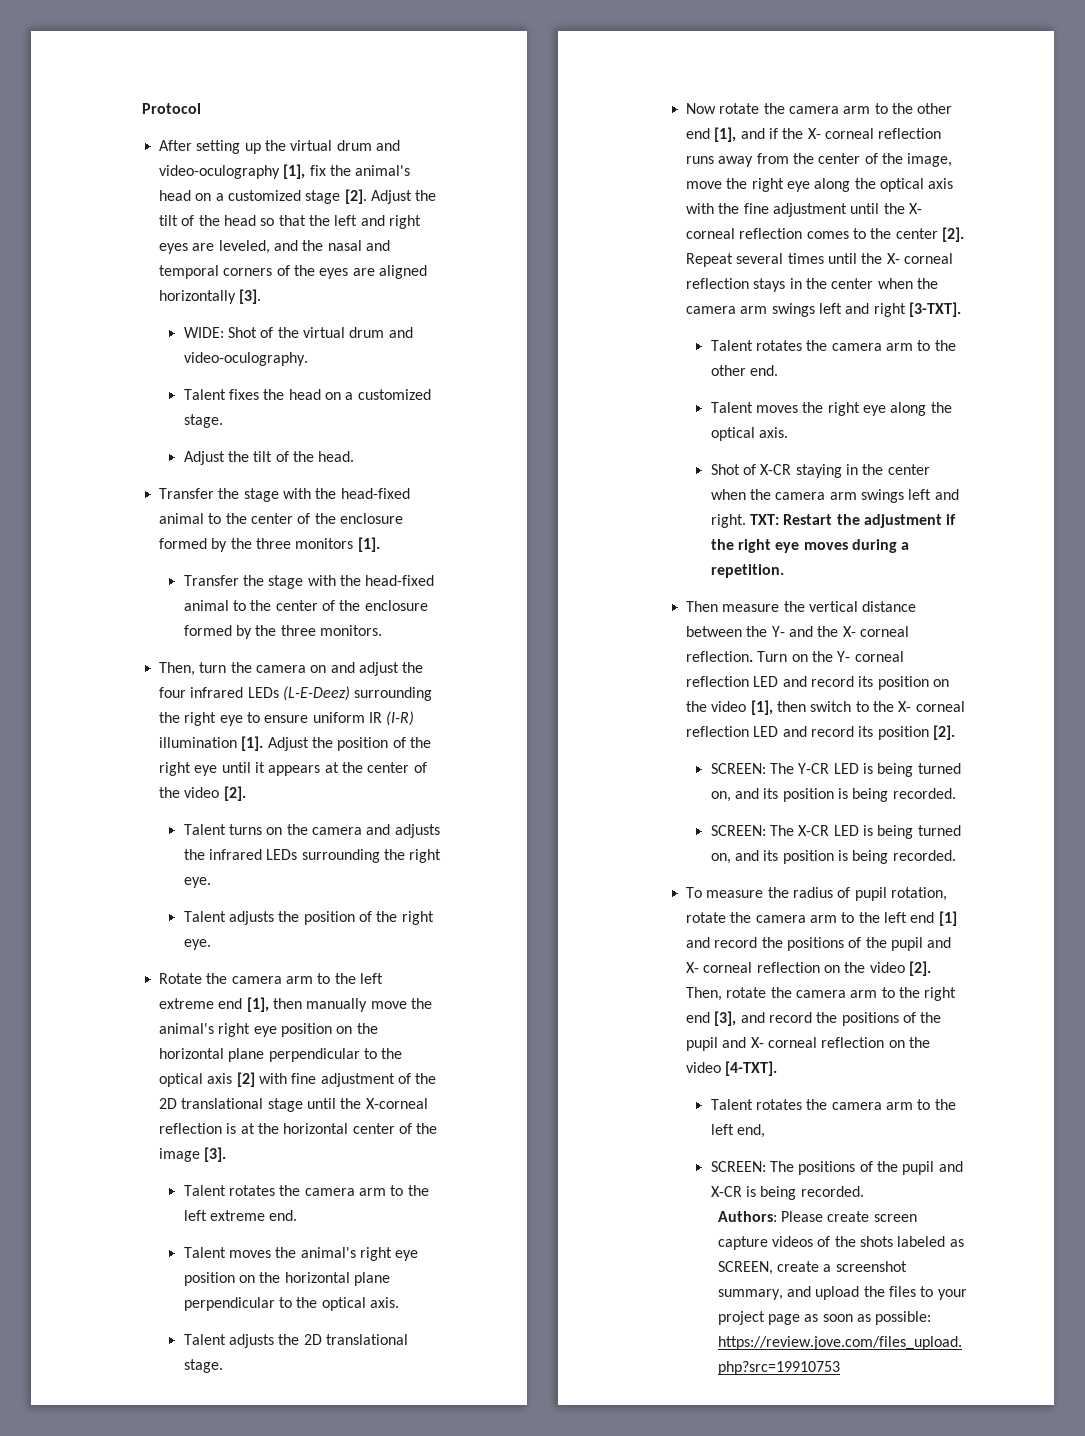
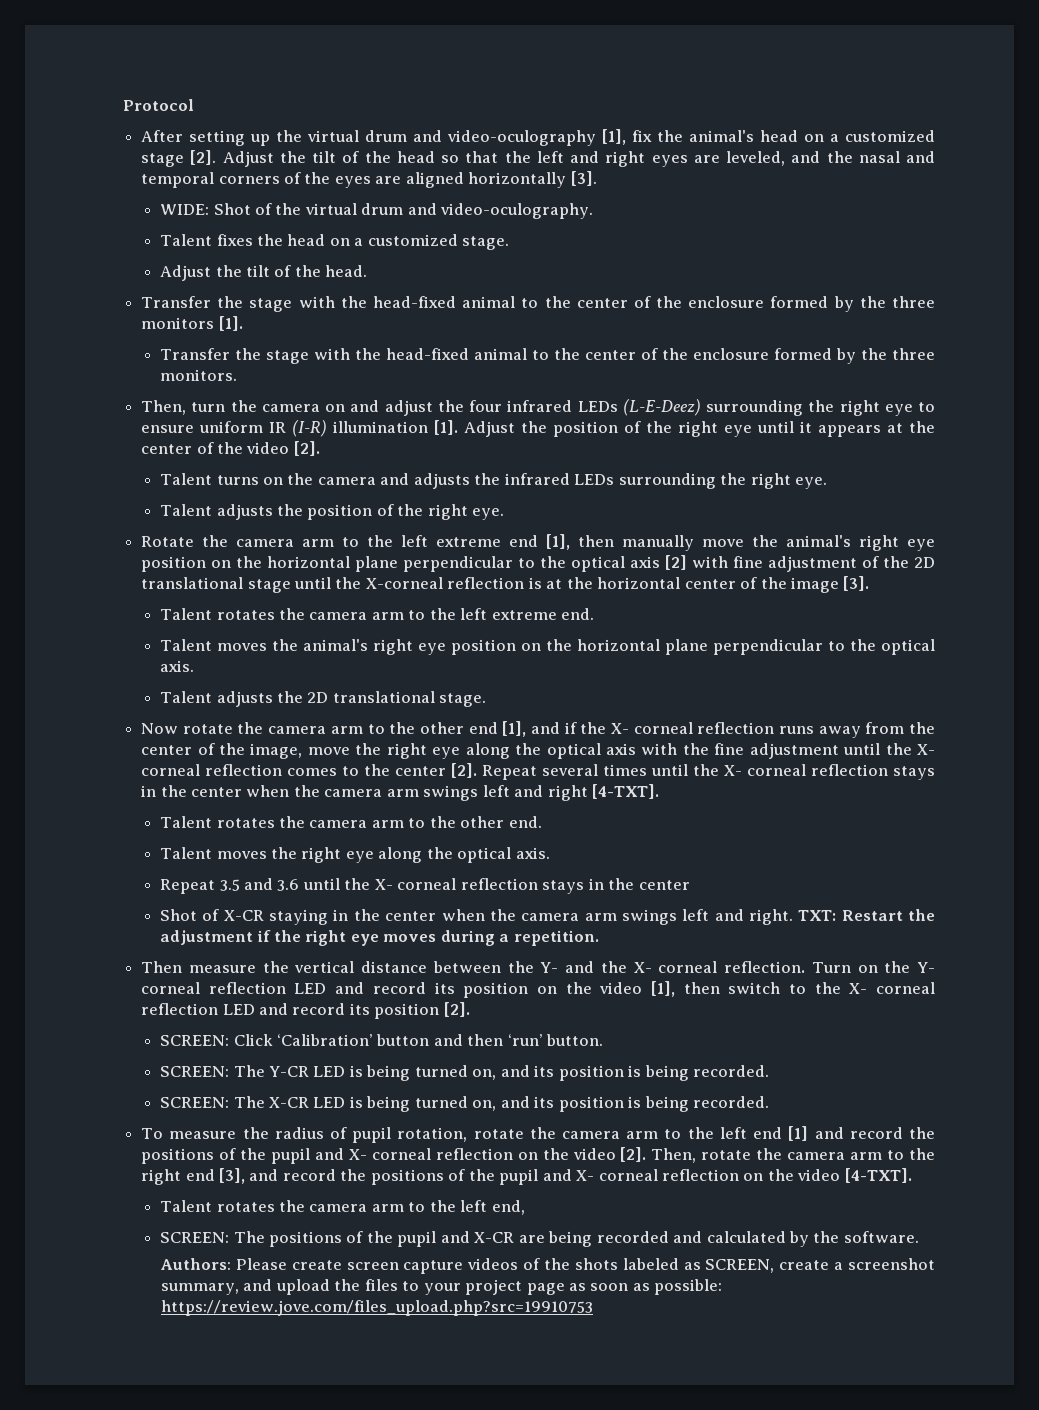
- Repeat several times until the X- corneal reflection stays in the center when the camera arm swings left and right [3-TXT].
+ Repeat several times until the X- corneal reflection stays in the center when the camera arm swings left and right [4-TXT].
+ Repeat 3.5 and 3.6 until the X- corneal reflection stays in the center
+ SCREEN: Click ‘Calibration’ button and then ‘run’ button.
- SCREEN: The positions of the pupil and X-CR is being recorded.
+ SCREEN: The positions of the pupil and X-CR are being recorded and calculated by the software.

